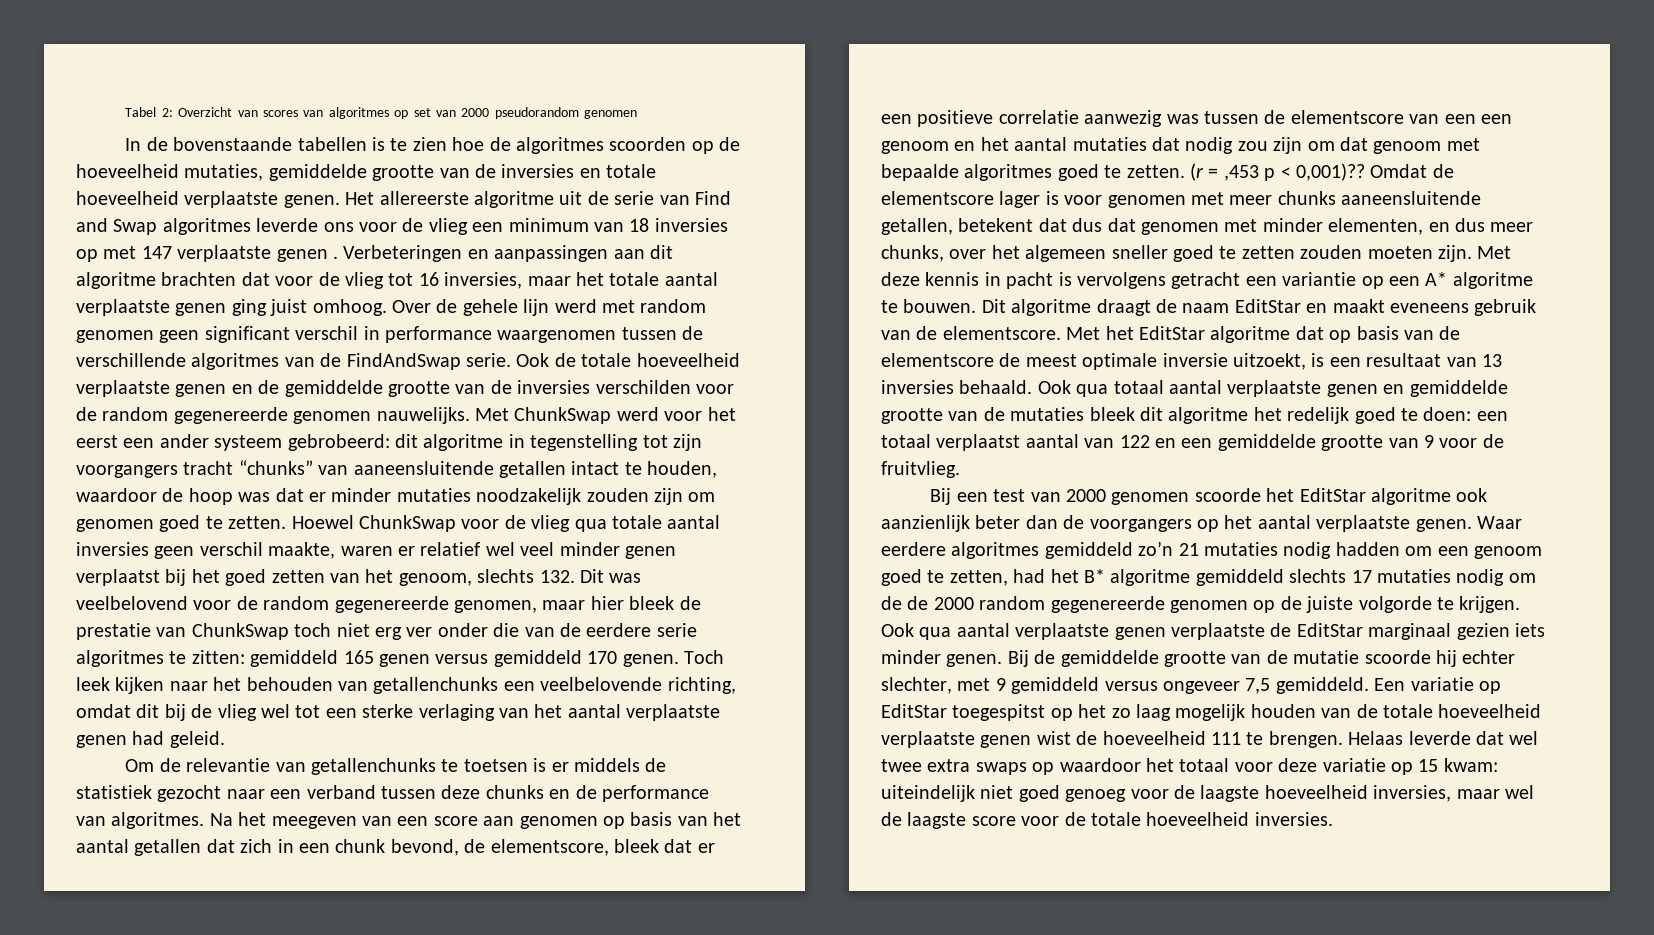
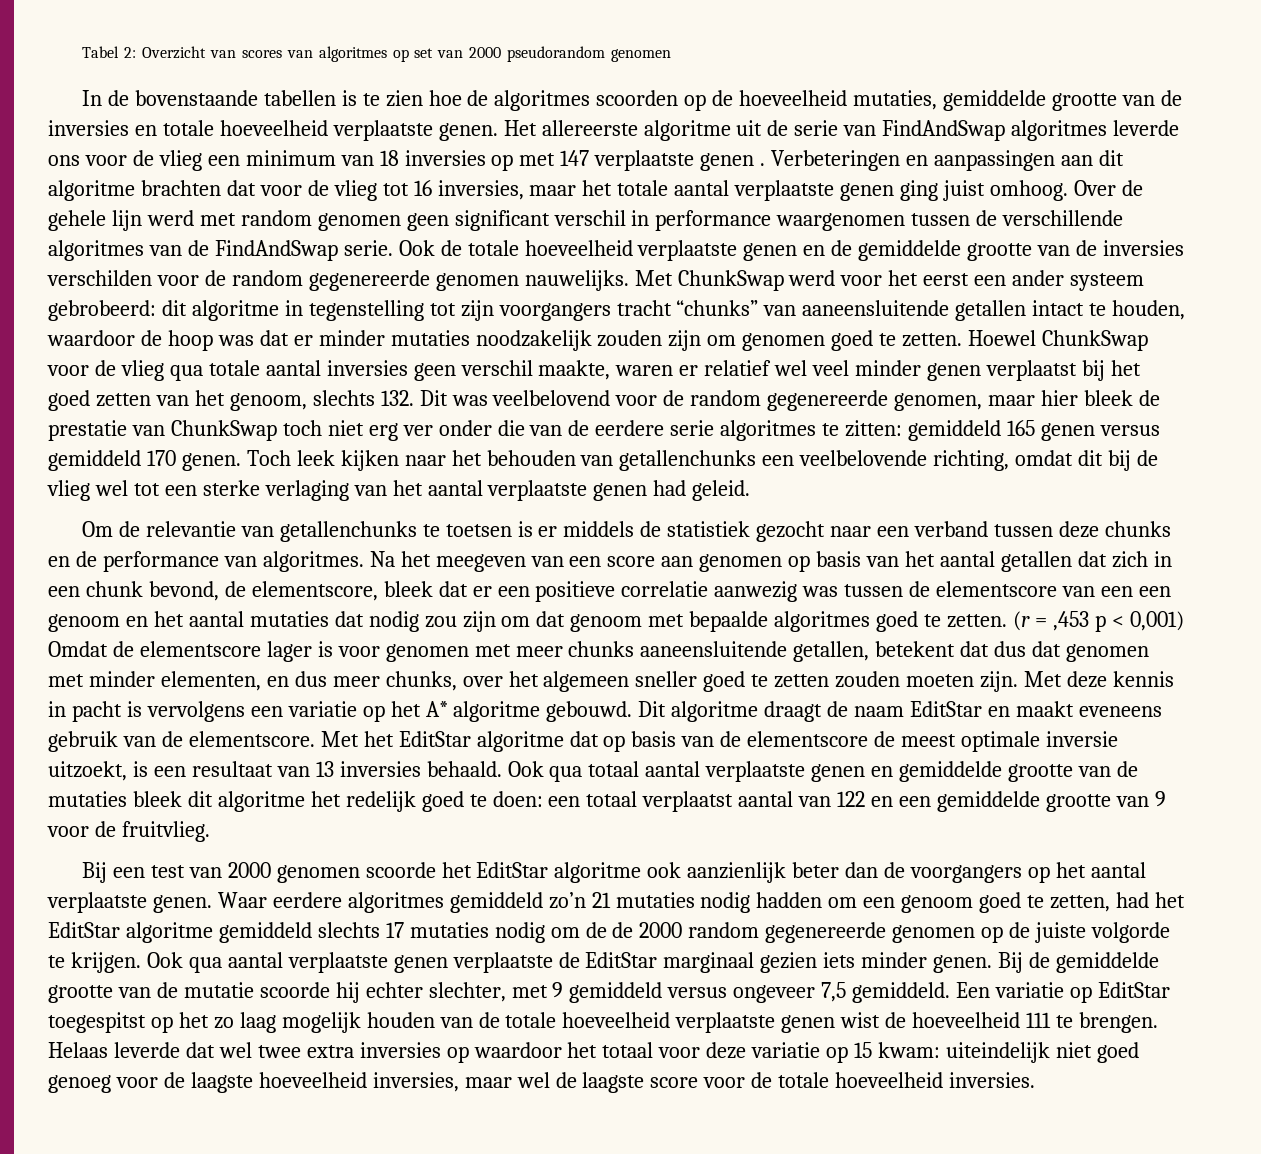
- Het allereerste algoritme uit de serie van Find and Swap algoritmes leverde ons voor de vlieg een minimum van 18 inversies op met 147 verplaatste genen .
+ Het allereerste algoritme uit de serie van FindAndSwap algoritmes leverde ons voor de vlieg een minimum van 18 inversies op met 147 verplaatste genen .
- (r = ,453 p < 0,001)?? Omdat de elementscore lager is voor genomen met meer chunks aaneensluitende getallen, betekent dat dus dat genomen met minder elementen, en dus meer chunks, over het algemeen sneller goed te zetten zouden moeten zijn.
+ (r = ,453 p < 0,001) Omdat de elementscore lager is voor genomen met meer chunks aaneensluitende getallen, betekent dat dus dat genomen met minder elementen, en dus meer chunks, over het algemeen sneller goed te zetten zouden moeten zijn.
- Met deze kennis in pacht is vervolgens getracht een variantie op een A* algoritme te bouwen.
+ Met deze kennis in pacht is vervolgens een variatie op het A* algoritme gebouwd.
- Waar eerdere algoritmes gemiddeld zo’n 21 mutaties nodig hadden om een genoom goed te zetten, had het B* algoritme gemiddeld slechts 17 mutaties nodig om de de 2000 random gegenereerde genomen op de juiste volgorde te krijgen.
+ Waar eerdere algoritmes gemiddeld zo’n 21 mutaties nodig hadden om een genoom goed te zetten, had het EditStar algoritme gemiddeld slechts 17 mutaties nodig om de de 2000 random gegenereerde genomen op de juiste volgorde te krijgen.
- Helaas leverde dat wel twee extra swaps op waardoor het totaal voor deze variatie op 15 kwam: uiteindelijk niet goed genoeg voor de laagste hoeveelheid inversies, maar wel de laagste score voor de totale hoeveelheid inversies.
+ Helaas leverde dat wel twee extra inversies op waardoor het totaal voor deze variatie op 15 kwam: uiteindelijk niet goed genoeg voor de laagste hoeveelheid inversies, maar wel de laagste score voor de totale hoeveelheid inversies.

